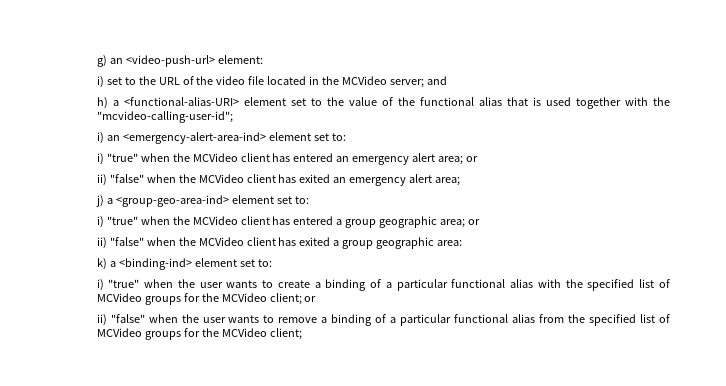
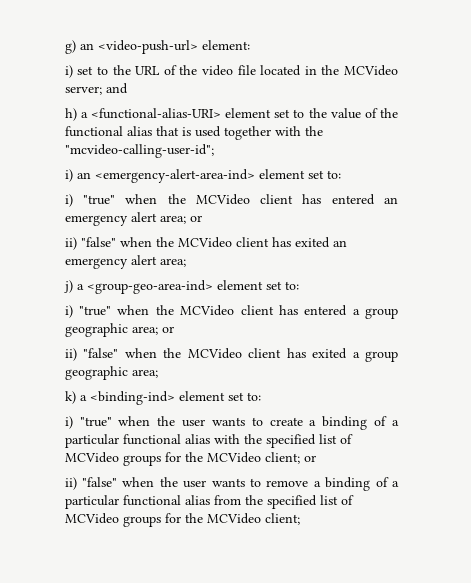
- ii) "false" when the MCVideo client has exited a group geographic area:
+ ii) "false" when the MCVideo client has exited a group geographic area;

